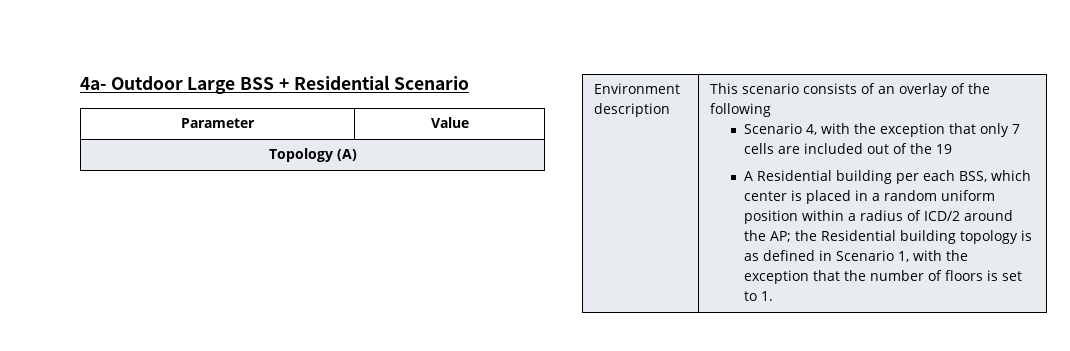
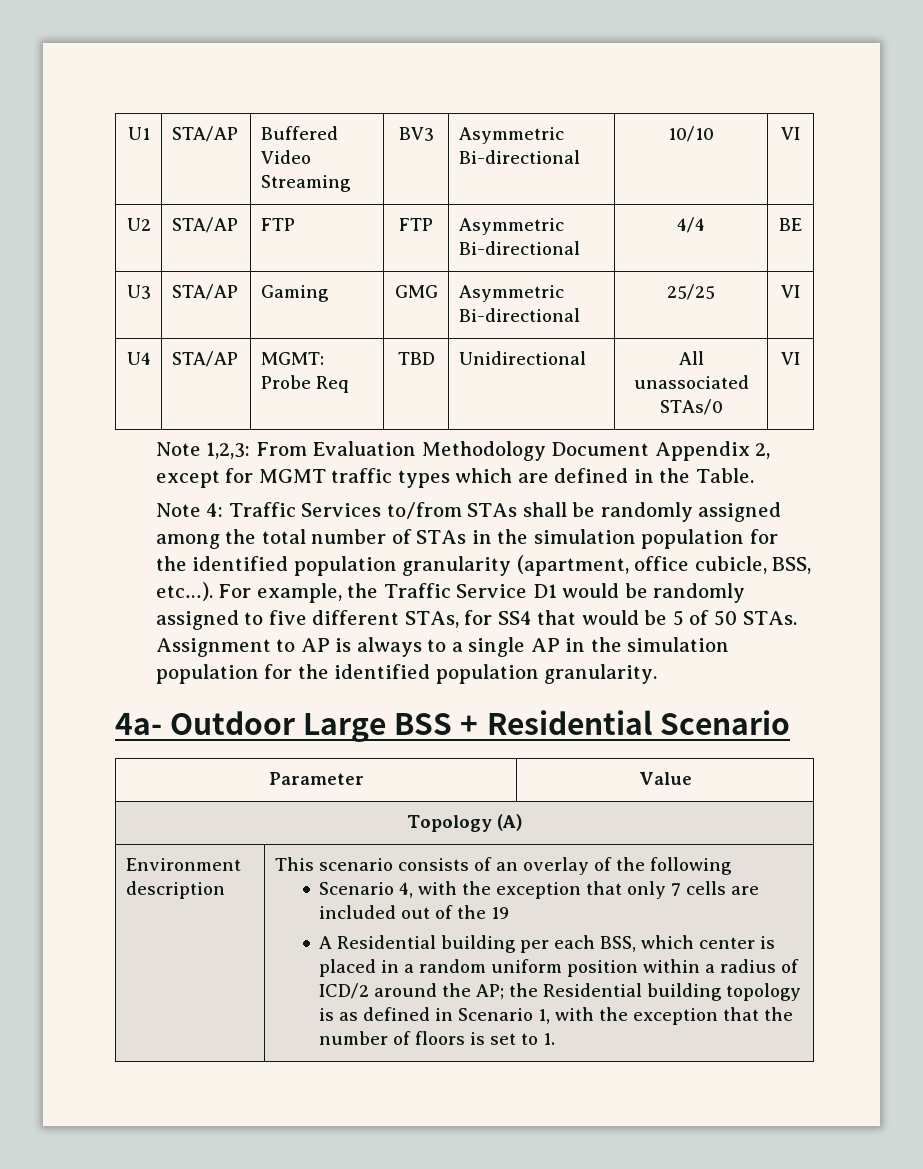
+ U1 | STA/AP | Buffered Video Streaming | BV3 | Asymmetric Bi-directional | 10/10 | VI
+ U2 | STA/AP | FTP | FTP | Asymmetric Bi-directional | 4/4 | BE
+ U3 | STA/AP | Gaming | GMG | Asymmetric Bi-directional | 25/25 | VI
+ U4 | STA/AP | MGMT: Probe Req | TBD | Unidirectional | All unassociated STAs/0 | VI
+ Note 1,2,3: From Evaluation Methodology Document Appendix 2, except for MGMT traffic types which are defined in the Table.
+ Note 4: Traffic Services to/from STAs shall be randomly assigned among the total number of STAs in the simulation population for the identified population granularity (apartment, office cubicle, BSS, etc…). For example, the Traffic Service D1 would be randomly assigned to five different STAs, for SS4 that would be 5 of 50 STAs. Assignment to AP is always to a single AP in the simulation population for the identified population granularity.

